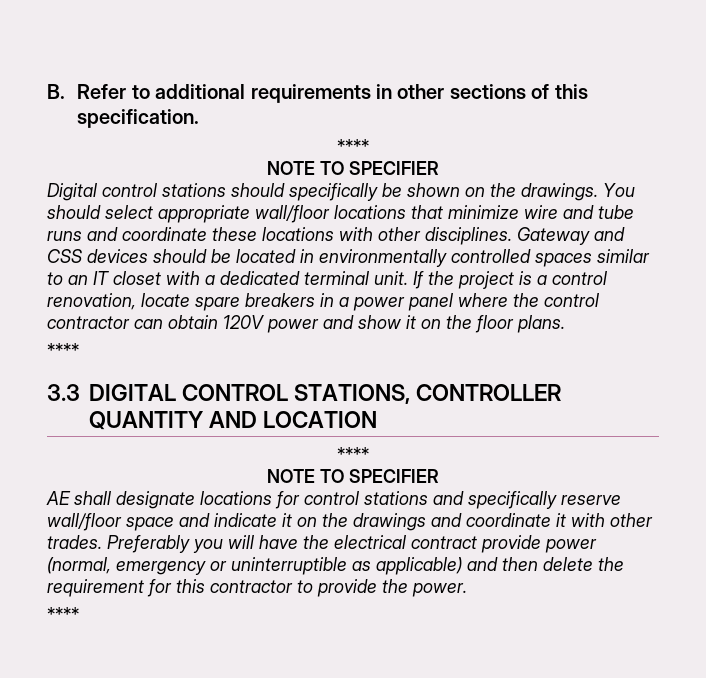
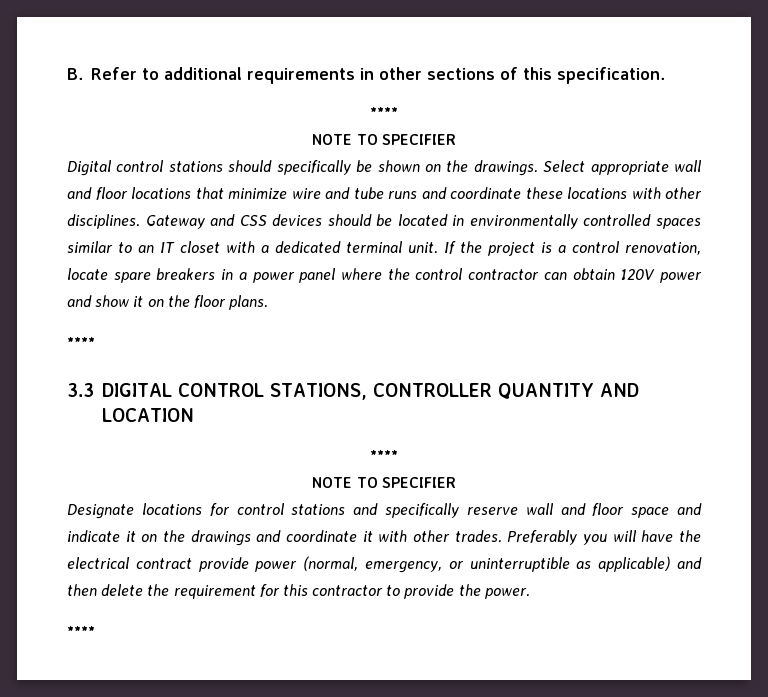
- You should select appropriate wall/floor locations that minimize wire and tube runs and coordinate these locations with other disciplines.
+ Select appropriate wall and floor locations that minimize wire and tube runs and coordinate these locations with other disciplines.
- AE shall designate locations for control stations and specifically reserve wall/floor space and indicate it on the drawings and coordinate it with other trades.
+ Designate locations for control stations and specifically reserve wall and floor space and indicate it on the drawings and coordinate it with other trades.
- Preferably you will have the electrical contract provide power (normal, emergency or uninterruptible as applicable) and then delete the requirement for this contractor to provide the power.
+ Preferably you will have the electrical contract provide power (normal, emergency, or uninterruptible as applicable) and then delete the requirement for this contractor to provide the power.

